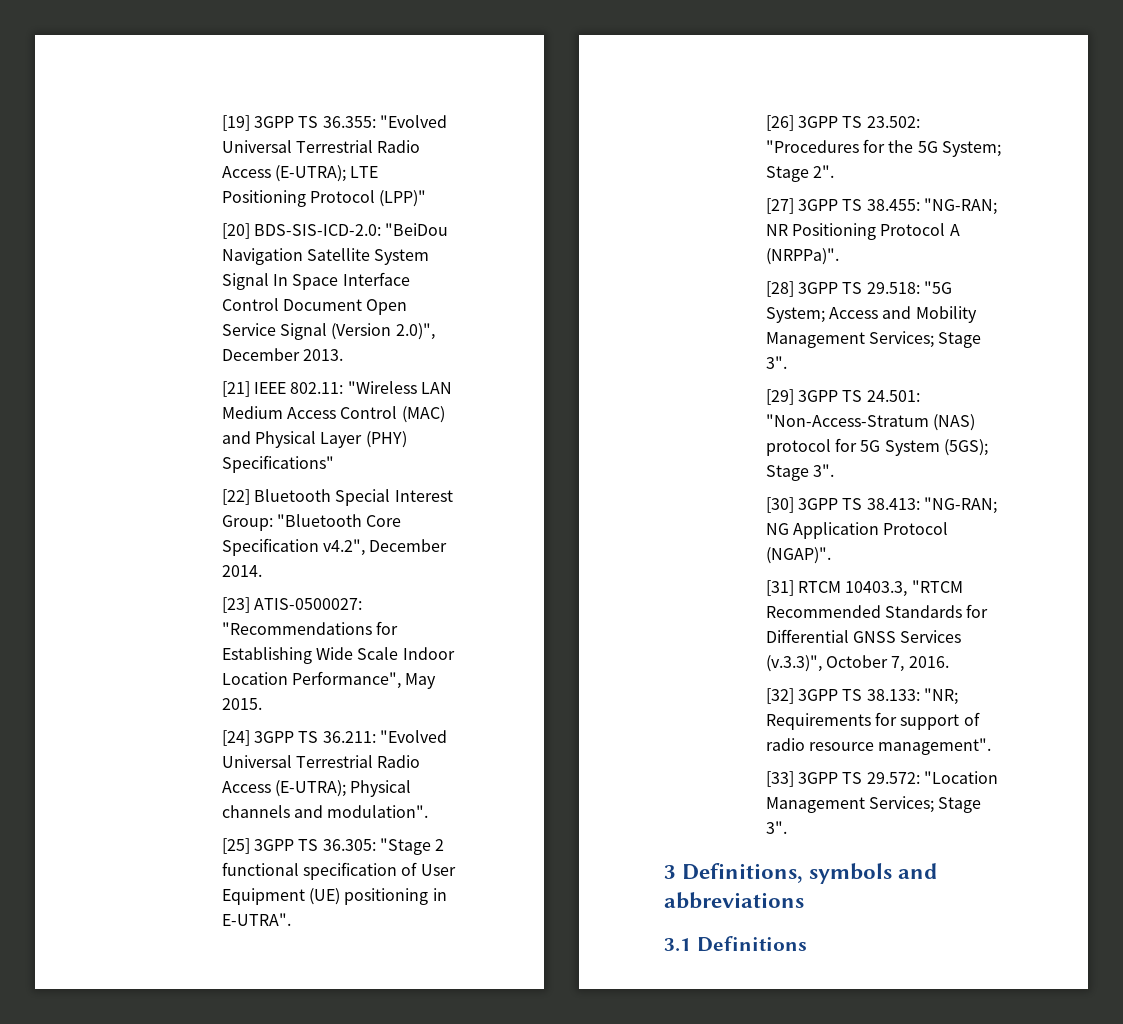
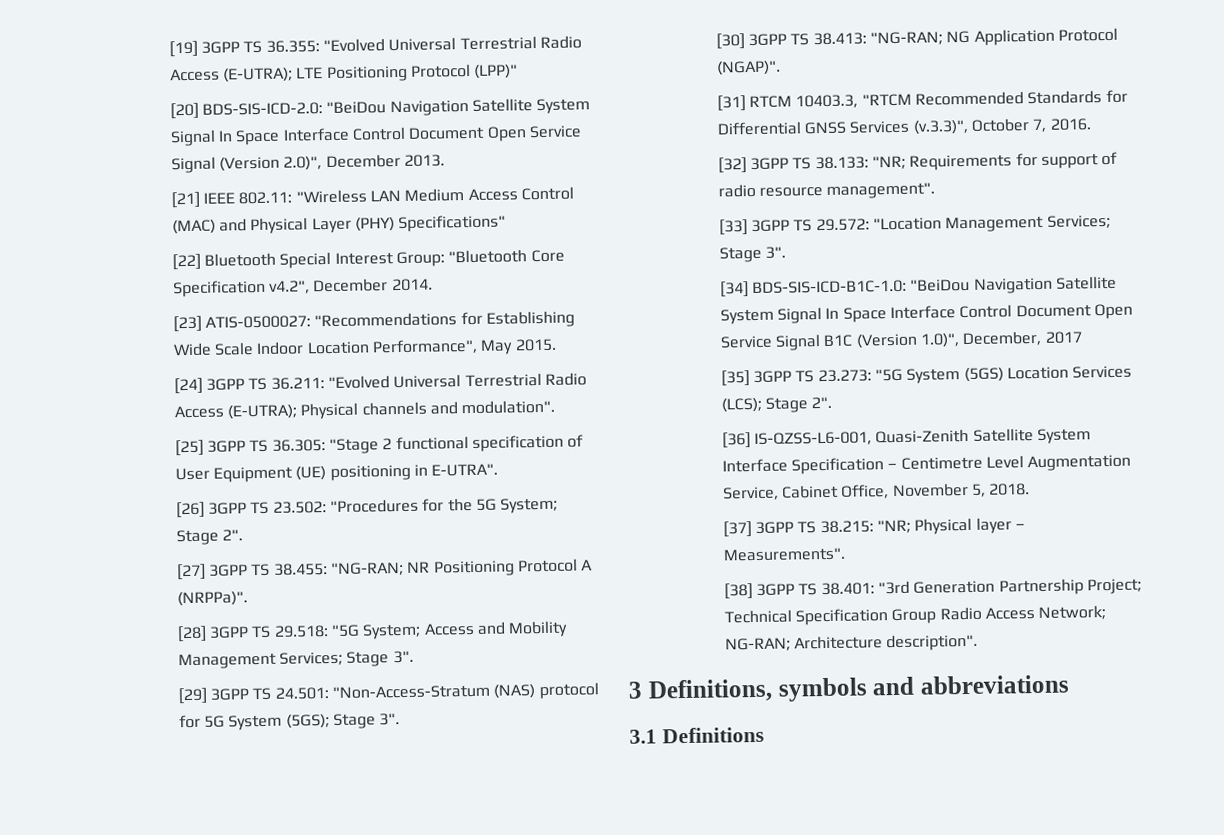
+ [34] BDS-SIS-ICD-B1C-1.0: "BeiDou Navigation Satellite System Signal In Space Interface Control Document Open Service Signal B1C (Version 1.0)", December, 2017
+ [35] 3GPP TS 23.273: "5G System (5GS) Location Services (LCS); Stage 2".
+ [36] IS-QZSS-L6-001, Quasi-Zenith Satellite System Interface Specification – Centimetre Level Augmentation Service, Cabinet Office, November 5, 2018.
+ [37] 3GPP TS 38.215: "NR; Physical layer – Measurements".
+ [38] 3GPP TS 38.401: "3rd Generation Partnership Project; Technical Specification Group Radio Access Network; NG-RAN; Architecture description".

